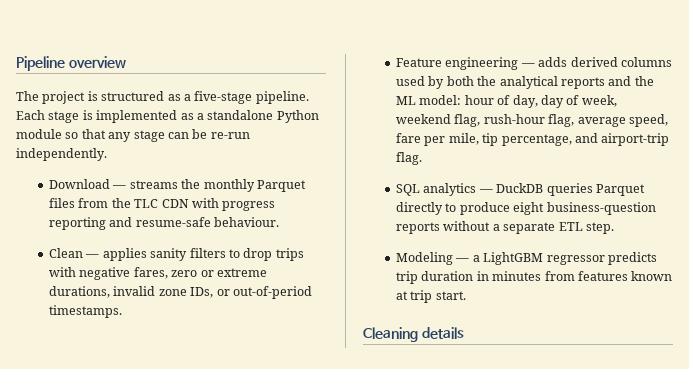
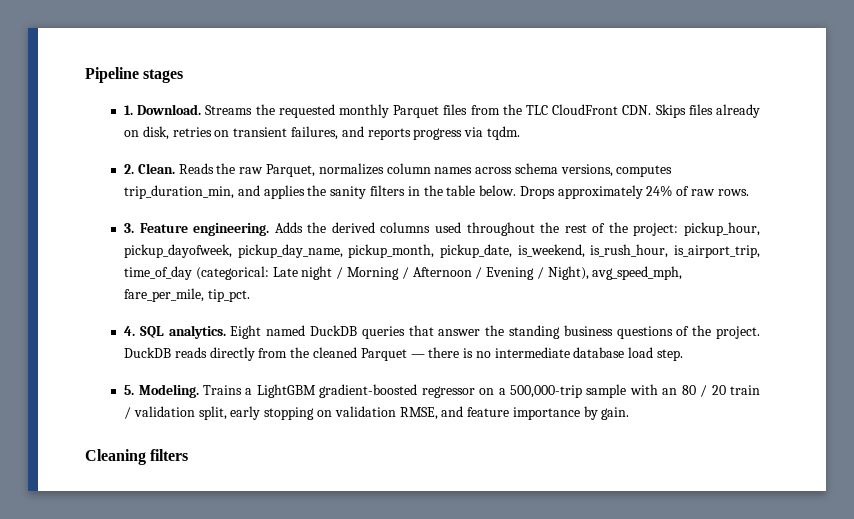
- Pipeline overview
- The project is structured as a five-stage pipeline. Each stage is implemented as a standalone Python module so that any stage can be re-run independently.
- Download — streams the monthly Parquet files from the TLC CDN with progress reporting and resume-safe behaviour.
- Clean — applies sanity filters to drop trips with negative fares, zero or extreme durations, invalid zone IDs, or out-of-period timestamps.
- Feature engineering — adds derived columns used by both the analytical reports and the ML model: hour of day, day of week, weekend flag, rush-hour flag, average speed, fare per mile, tip percentage, and airport-trip flag.
- SQL analytics — DuckDB queries Parquet directly to produce eight business-question reports without a separate ETL step.
- Modeling — a LightGBM regressor predicts trip duration in minutes from features known at trip start.
+ Pipeline stages
+ 1. Download. Streams the requested monthly Parquet files from the TLC CloudFront CDN. Skips files already on disk, retries on transient failures, and reports progress via tqdm.
+ 2. Clean. Reads the raw Parquet, normalizes column names across schema versions, computes trip_duration_min, and applies the sanity filters in the table below. Drops approximately 24% of raw rows.
+ 3. Feature engineering. Adds the derived columns used throughout the rest of the project: pickup_hour, pickup_dayofweek, pickup_day_name, pickup_month, pickup_date, is_weekend, is_rush_hour, is_airport_trip, time_of_day (categorical: Late night / Morning / Afternoon / Evening / Night), avg_speed_mph, fare_per_mile, tip_pct.
+ 4. SQL analytics. Eight named DuckDB queries that answer the standing business questions of the project. DuckDB reads directly from the cleaned Parquet — there is no intermediate database load step.
+ 5. Modeling. Trains a LightGBM gradient-boosted regressor on a 500,000-trip sample with an 80 / 20 train / validation split, early stopping on validation RMSE, and feature importance by gain.
- Cleaning details
+ Cleaning filters

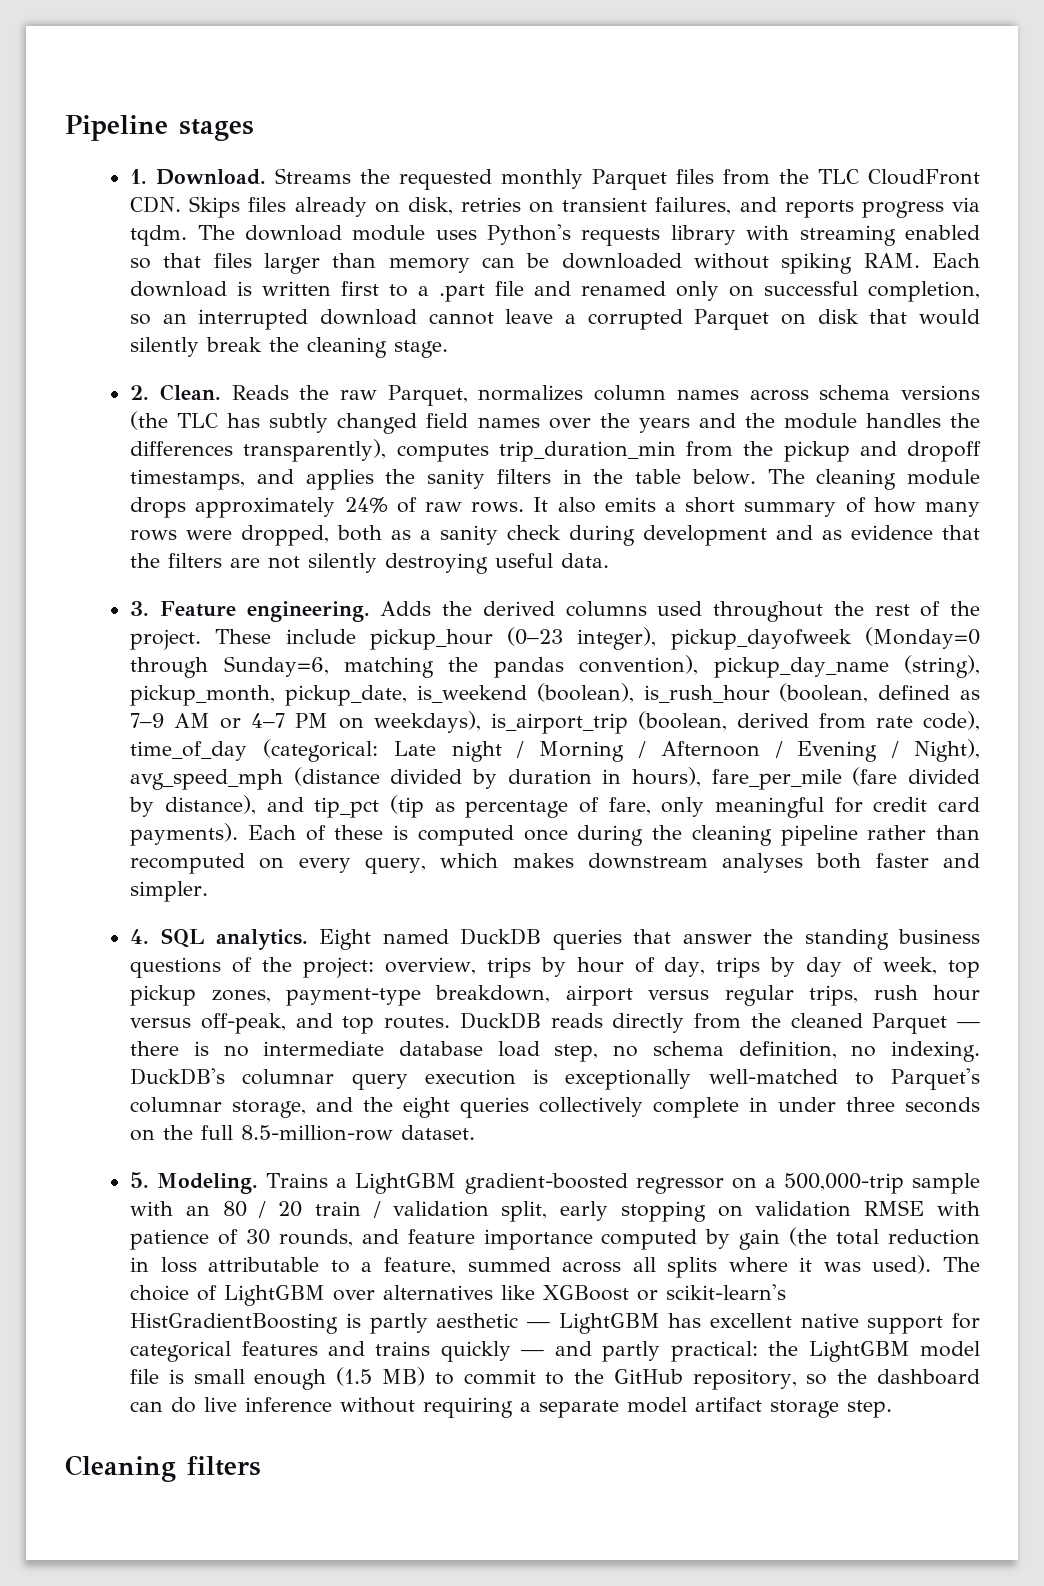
+ The download module uses Python's requests library with streaming enabled so that files larger than memory can be downloaded without spiking RAM. Each download is written first to a .part file and renamed only on successful completion, so an interrupted download cannot leave a corrupted Parquet on disk that would silently break the cleaning stage.
- Reads the raw Parquet, normalizes column names across schema versions, computes trip_duration_min, and applies the sanity filters in the table below.
+ Reads the raw Parquet, normalizes column names across schema versions (the TLC has subtly changed field names over the years and the module handles the differences transparently), computes trip_duration_min from the pickup and dropoff timestamps, and applies the sanity filters in the table below.
- Drops approximately 24% of raw rows.
+ The cleaning module drops approximately 24% of raw rows. It also emits a short summary of how many rows were dropped, both as a sanity check during development and as evidence that the filters are not silently destroying useful data.
- Adds the derived columns used throughout the rest of the project: pickup_hour, pickup_dayofweek, pickup_day_name, pickup_month, pickup_date, is_weekend, is_rush_hour, is_airport_trip, time_of_day (categorical: Late night / Morning / Afternoon / Evening / Night), avg_speed_mph, fare_per_mile, tip_pct.
+ Adds the derived columns used throughout the rest of the project. These include pickup_hour (0–23 integer), pickup_dayofweek (Monday=0 through Sunday=6, matching the pandas convention), pickup_day_name (string), pickup_month, pickup_date, is_weekend (boolean), is_rush_hour (boolean, defined as 7–9 AM or 4–7 PM on weekdays), is_airport_trip (boolean, derived from rate code), time_of_day (categorical: Late night / Morning / Afternoon / Evening / Night), avg_speed_mph (distance divided by duration in hours), fare_per_mile (fare divided by distance), and tip_pct (tip as percentage of fare, only meaningful for credit card payments). Each of these is computed once during the cleaning pipeline rather than recomputed on every query, which makes downstream analyses both faster and simpler.
- Eight named DuckDB queries that answer the standing business questions of the project.
+ Eight named DuckDB queries that answer the standing business questions of the project: overview, trips by hour of day, trips by day of week, top pickup zones, payment-type breakdown, airport versus regular trips, rush hour versus off-peak, and top routes.
- DuckDB reads directly from the cleaned Parquet — there is no intermediate database load step.
+ DuckDB reads directly from the cleaned Parquet — there is no intermediate database load step, no schema definition, no indexing. DuckDB's columnar query execution is exceptionally well-matched to Parquet's columnar storage, and the eight queries collectively complete in under three seconds on the full 8.5-million-row dataset.
- Trains a LightGBM gradient-boosted regressor on a 500,000-trip sample with an 80 / 20 train / validation split, early stopping on validation RMSE, and feature importance by gain.
+ Trains a LightGBM gradient-boosted regressor on a 500,000-trip sample with an 80 / 20 train / validation split, early stopping on validation RMSE with patience of 30 rounds, and feature importance computed by gain (the total reduction in loss attributable to a feature, summed across all splits where it was used). The choice of LightGBM over alternatives like XGBoost or scikit-learn's HistGradientBoosting is partly aesthetic — LightGBM has excellent native support for categorical features and trains quickly — and partly practical: the LightGBM model file is small enough (1.5 MB) to commit to the GitHub repository, so the dashboard can do live inference without requiring a separate model artifact storage step.

